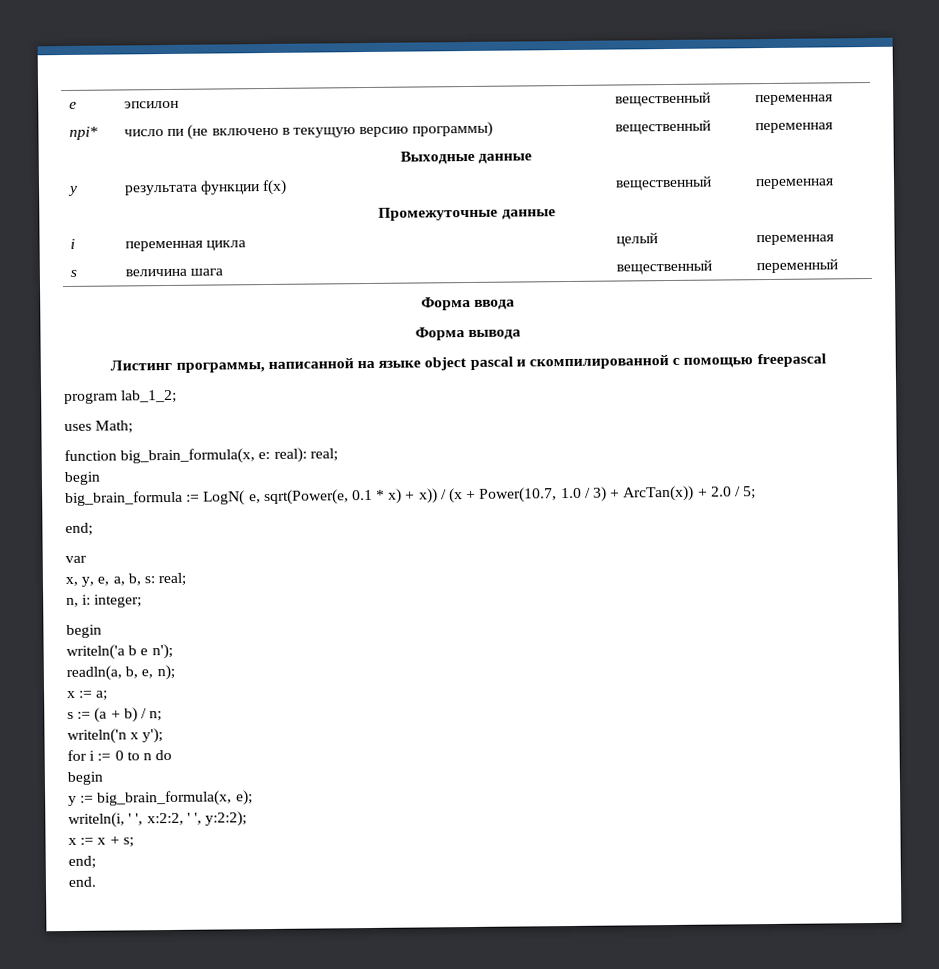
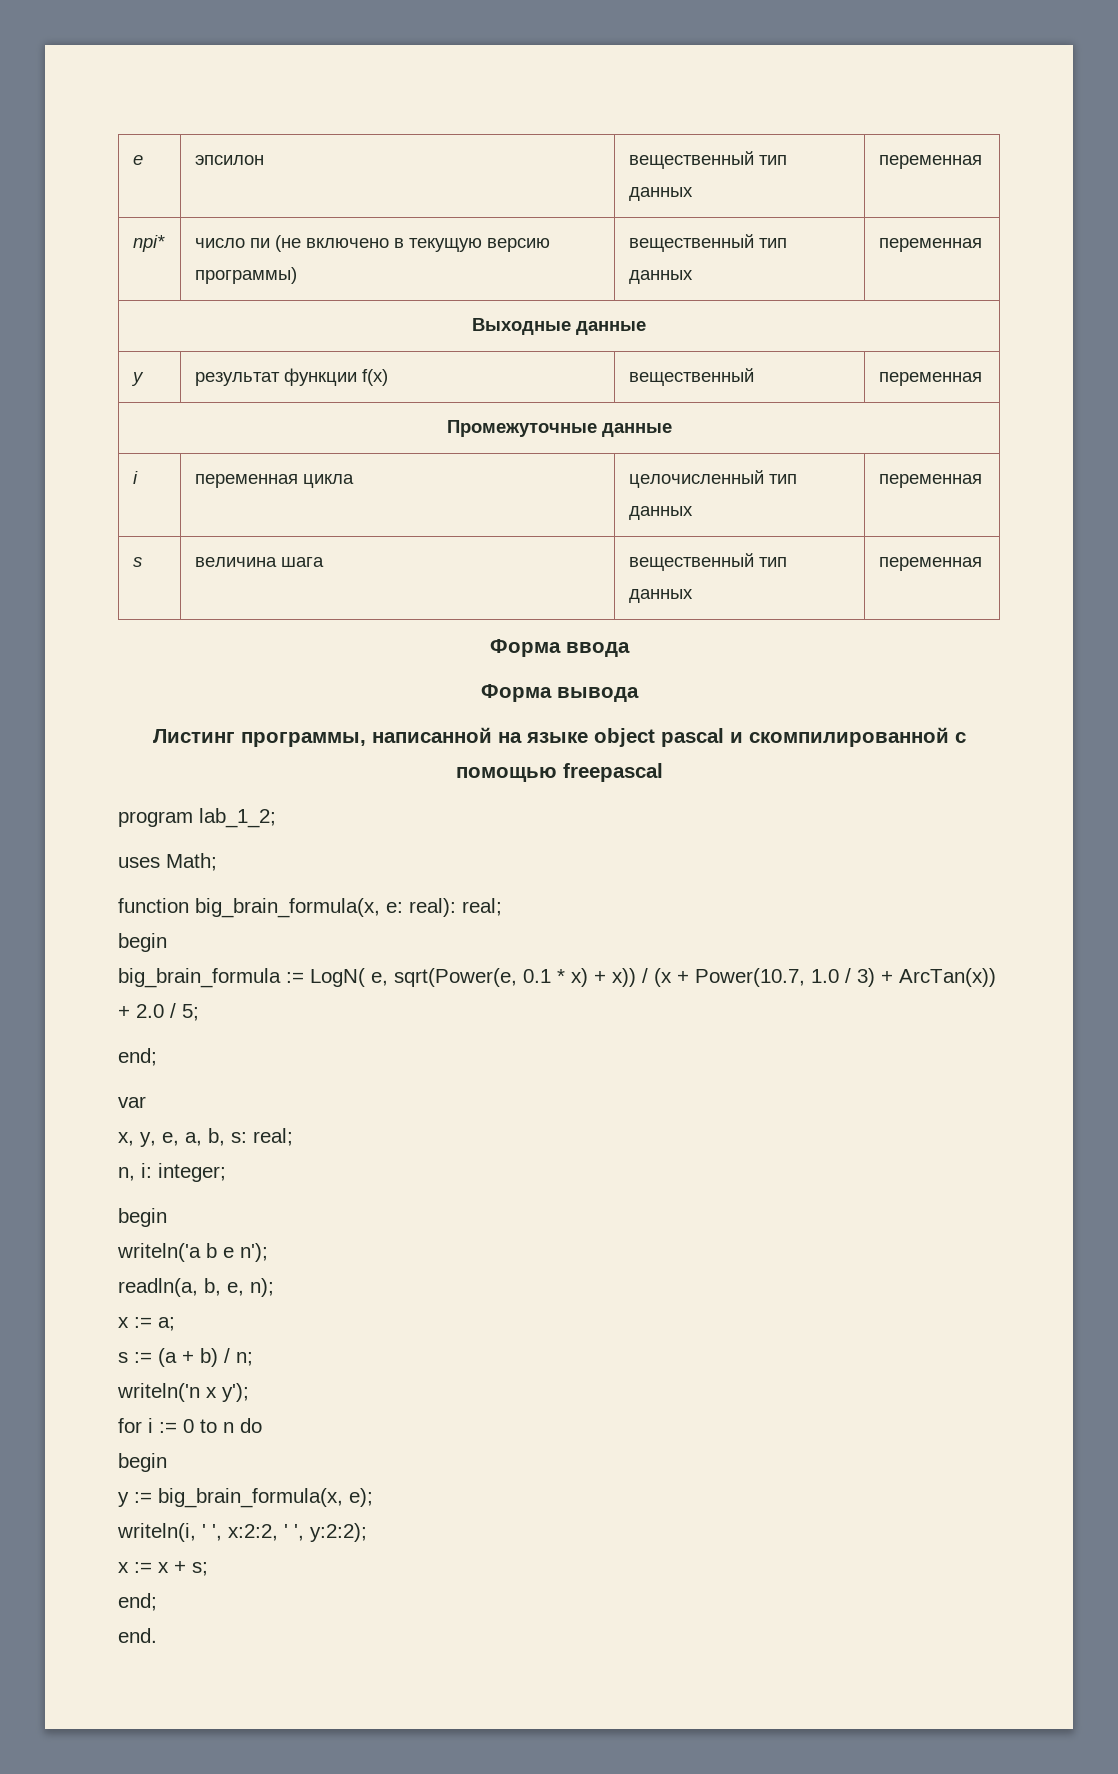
- e | эпсилон | вещественный | переменная
+ e | эпсилон | вещественный тип данных | переменная
- npi* | число пи (не включено в текущую версию программы) | вещественный | переменная
+ npi* | число пи (не включено в текущую версию программы) | вещественный тип данных | переменная
- y | результата функции f(x) | вещественный | переменная
+ y | результат функции f(x) | вещественный | переменная
- i | переменная цикла | целый | переменная
+ i | переменная цикла | целочисленный тип данных | переменная
- s | величина шага | вещественный | переменный
+ s | величина шага | вещественный тип данных | переменная

